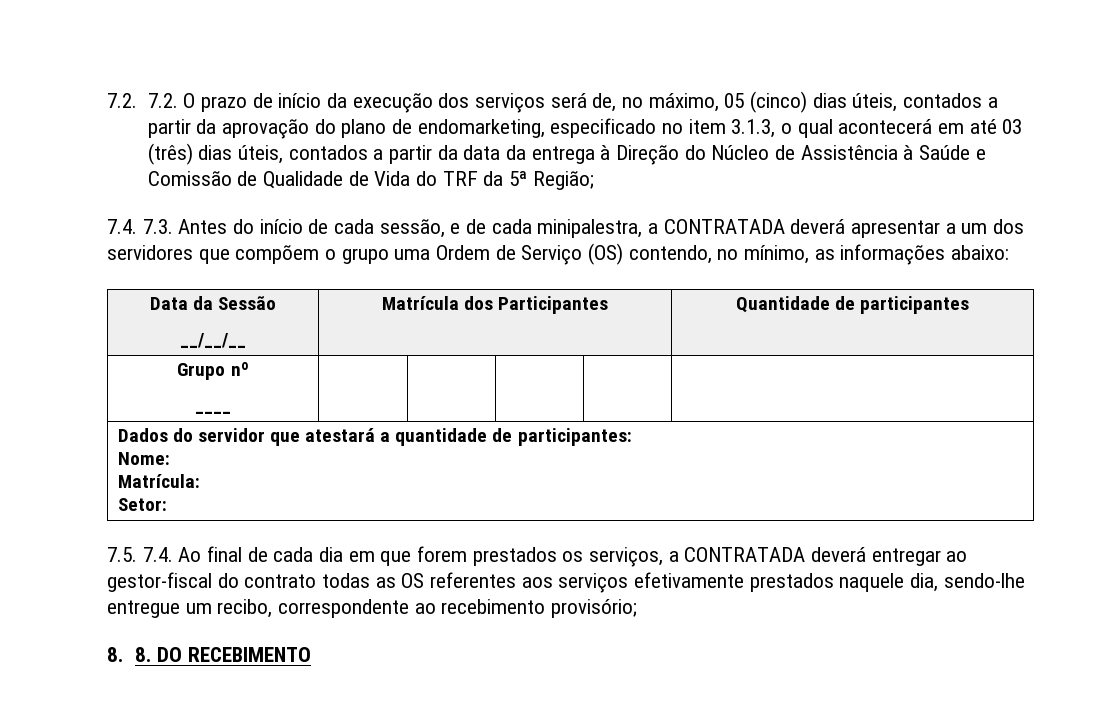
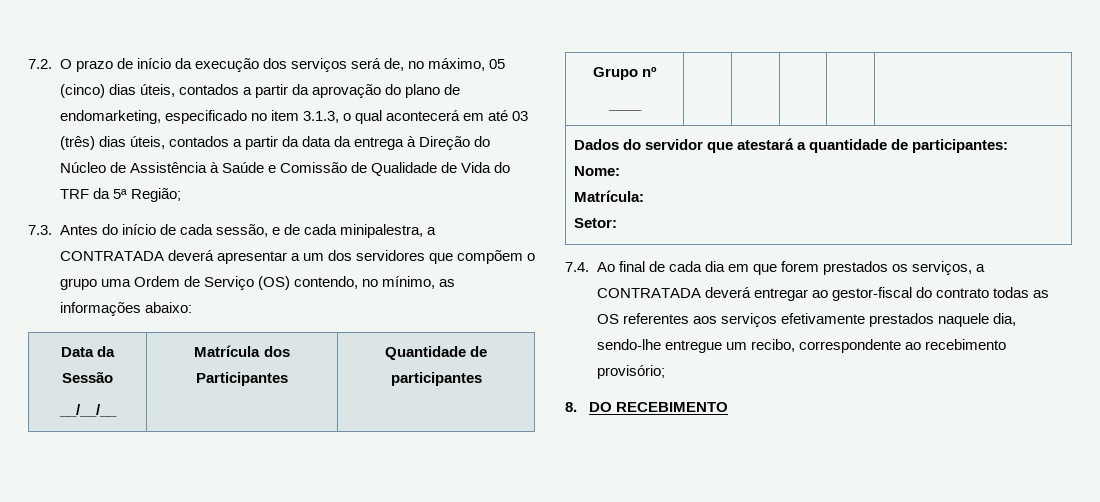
- 7.2. 7.2. O prazo de início da execução dos serviços será de, no máximo, 05 (cinco) dias úteis, contados a partir da aprovação do plano de endomarketing, especificado no item 3.1.3, o qual acontecerá em até 03 (três) dias úteis, contados a partir da data da entrega à Direção do Núcleo de Assistência à Saúde e Comissão de Qualidade de Vida do TRF da 5ª Região;
+ 7.2. O prazo de início da execução dos serviços será de, no máximo, 05 (cinco) dias úteis, contados a partir da aprovação do plano de endomarketing, especificado no item 3.1.3, o qual acontecerá em até 03 (três) dias úteis, contados a partir da data da entrega à Direção do Núcleo de Assistência à Saúde e Comissão de Qualidade de Vida do TRF da 5ª Região;
- 7.4. 7.3. Antes do início de cada sessão, e de cada minipalestra, a CONTRATADA deverá apresentar a um dos servidores que compõem o grupo uma Ordem de Serviço (OS) contendo, no mínimo, as informações abaixo:
+ 7.3. Antes do início de cada sessão, e de cada minipalestra, a CONTRATADA deverá apresentar a um dos servidores que compõem o grupo uma Ordem de Serviço (OS) contendo, no mínimo, as informações abaixo:
- 7.5. 7.4. Ao final de cada dia em que forem prestados os serviços, a CONTRATADA deverá entregar ao gestor-fiscal do contrato todas as OS referentes aos serviços efetivamente prestados naquele dia, sendo-lhe entregue um recibo, correspondente ao recebimento provisório;
+ 7.4. Ao final de cada dia em que forem prestados os serviços, a CONTRATADA deverá entregar ao gestor-fiscal do contrato todas as OS referentes aos serviços efetivamente prestados naquele dia, sendo-lhe entregue um recibo, correspondente ao recebimento provisório;
- 8. 8. DO RECEBIMENTO
+ 8. DO RECEBIMENTO

